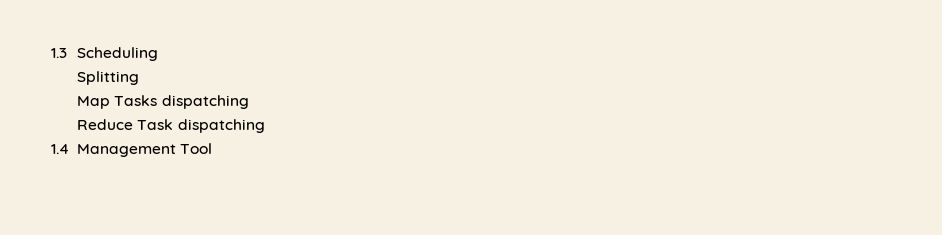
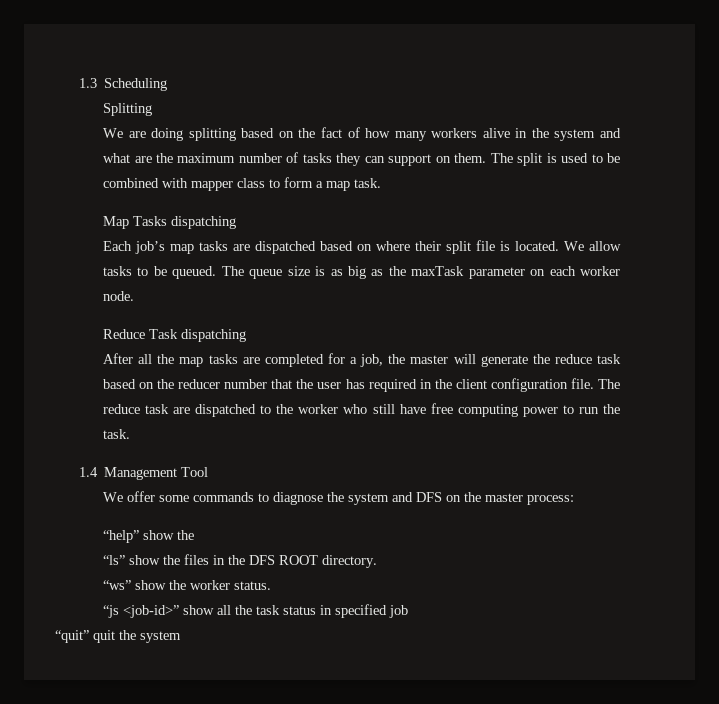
+ We are doing splitting based on the fact of how many workers alive in the system and what are the maximum number of tasks they can support on them. The split is used to be combined with mapper class to form a map task.
  Map Tasks dispatching
+ Each job’s map tasks are dispatched based on where their split file is located. We allow tasks to be queued. The queue size is as big as the maxTask parameter on each worker node.
  Reduce Task dispatching
+ After all the map tasks are completed for a job, the master will generate the reduce task based on the reducer number that the user has required in the client configuration file. The reduce task are dispatched to the worker who still have free computing power to run the task.
  1.4 Management Tool
+ We offer some commands to diagnose the system and DFS on the master process:
+ “help” show the
+ “ls” show the files in the DFS ROOT directory.
+ “ws” show the worker status.
+ “js <job-id>” show all the task status in specified job
+ “quit” quit the system

